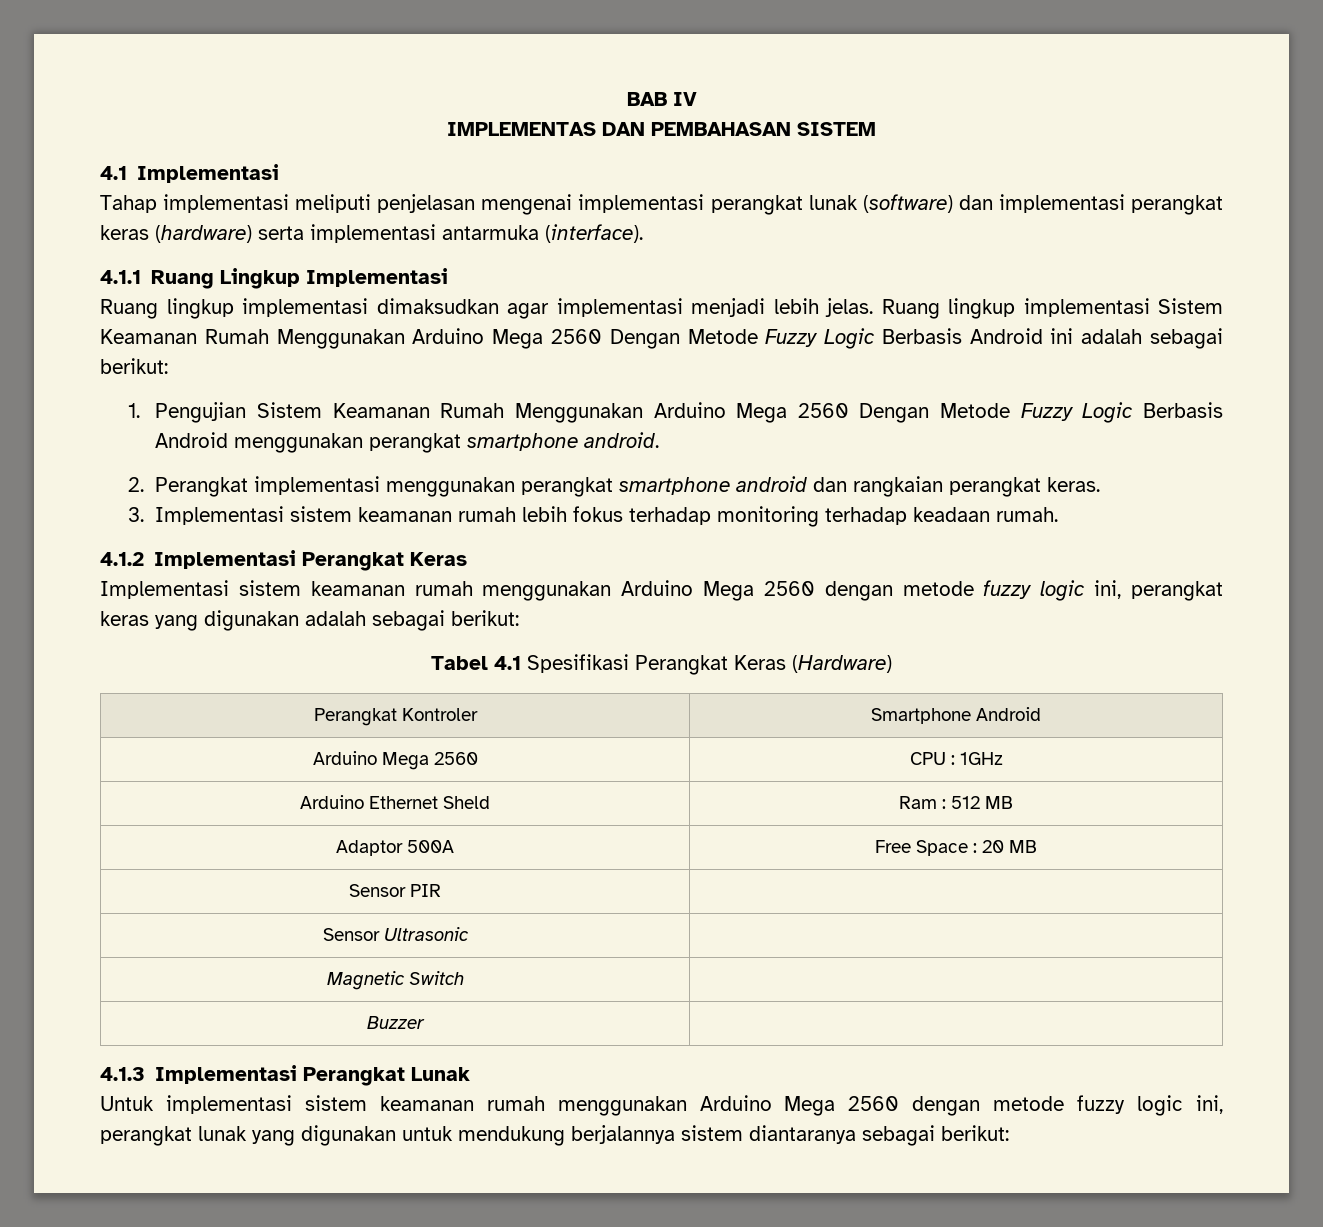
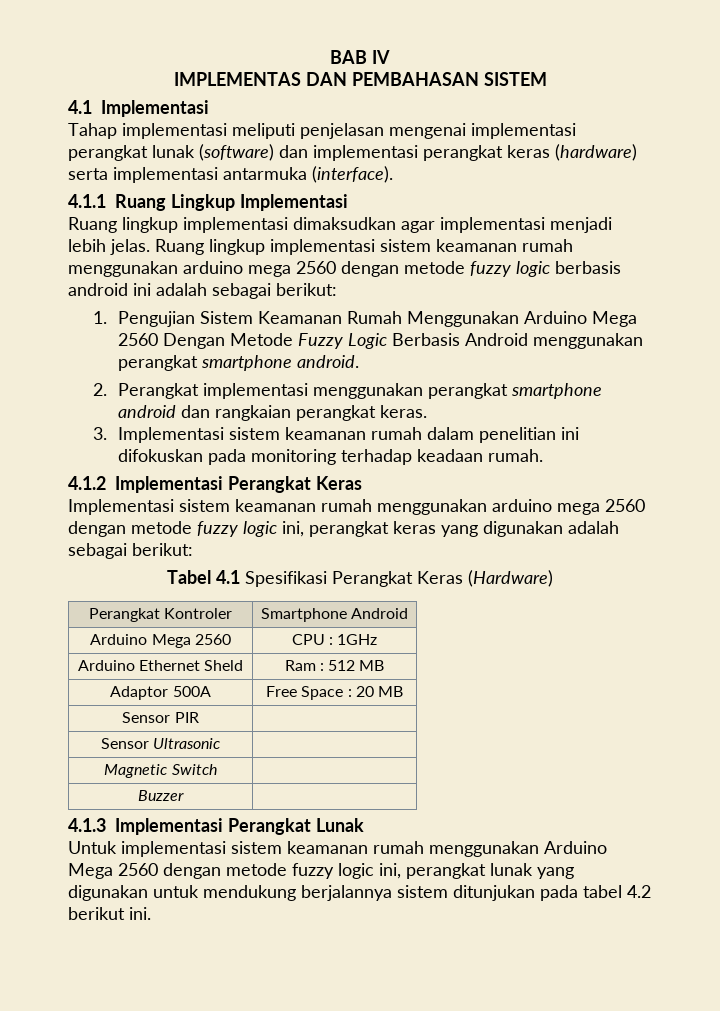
- Ruang lingkup implementasi Sistem Keamanan Rumah Menggunakan Arduino Mega 2560 Dengan Metode Fuzzy Logic Berbasis Android ini adalah sebagai berikut:
+ Ruang lingkup implementasi sistem keamanan rumah menggunakan arduino mega 2560 dengan metode fuzzy logic berbasis android ini adalah sebagai berikut:
- 3. Implementasi sistem keamanan rumah lebih fokus terhadap monitoring terhadap keadaan rumah.
+ 3. Implementasi sistem keamanan rumah dalam penelitian ini difokuskan pada monitoring terhadap keadaan rumah.
- Implementasi sistem keamanan rumah menggunakan Arduino Mega 2560 dengan metode fuzzy logic ini, perangkat keras yang digunakan adalah sebagai berikut:
+ Implementasi sistem keamanan rumah menggunakan arduino mega 2560 dengan metode fuzzy logic ini, perangkat keras yang digunakan adalah sebagai berikut:
- Untuk implementasi sistem keamanan rumah menggunakan Arduino Mega 2560 dengan metode fuzzy logic ini, perangkat lunak yang digunakan untuk mendukung berjalannya sistem diantaranya sebagai berikut:
+ Untuk implementasi sistem keamanan rumah menggunakan Arduino Mega 2560 dengan metode fuzzy logic ini, perangkat lunak yang digunakan untuk mendukung berjalannya sistem ditunjukan pada tabel 4.2 berikut ini.

